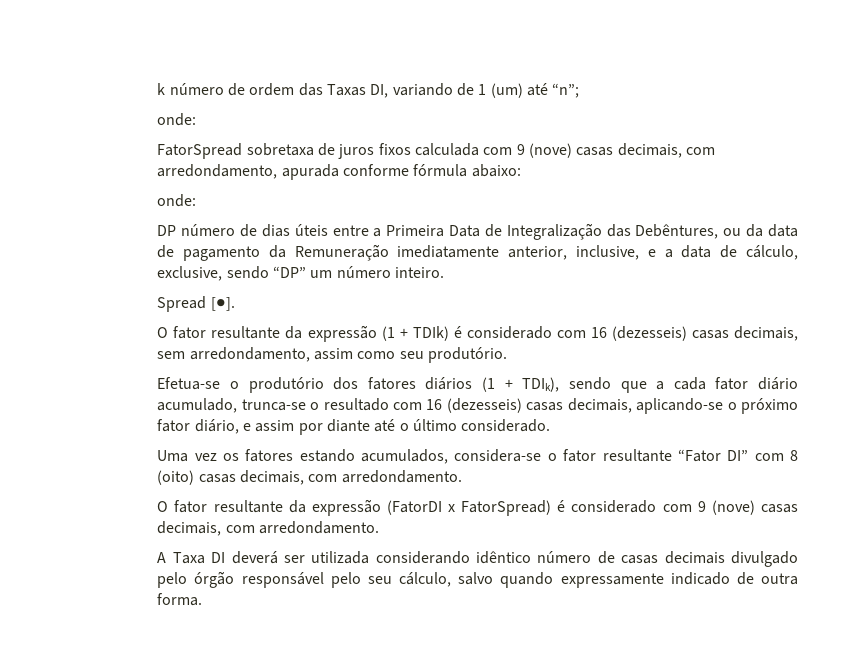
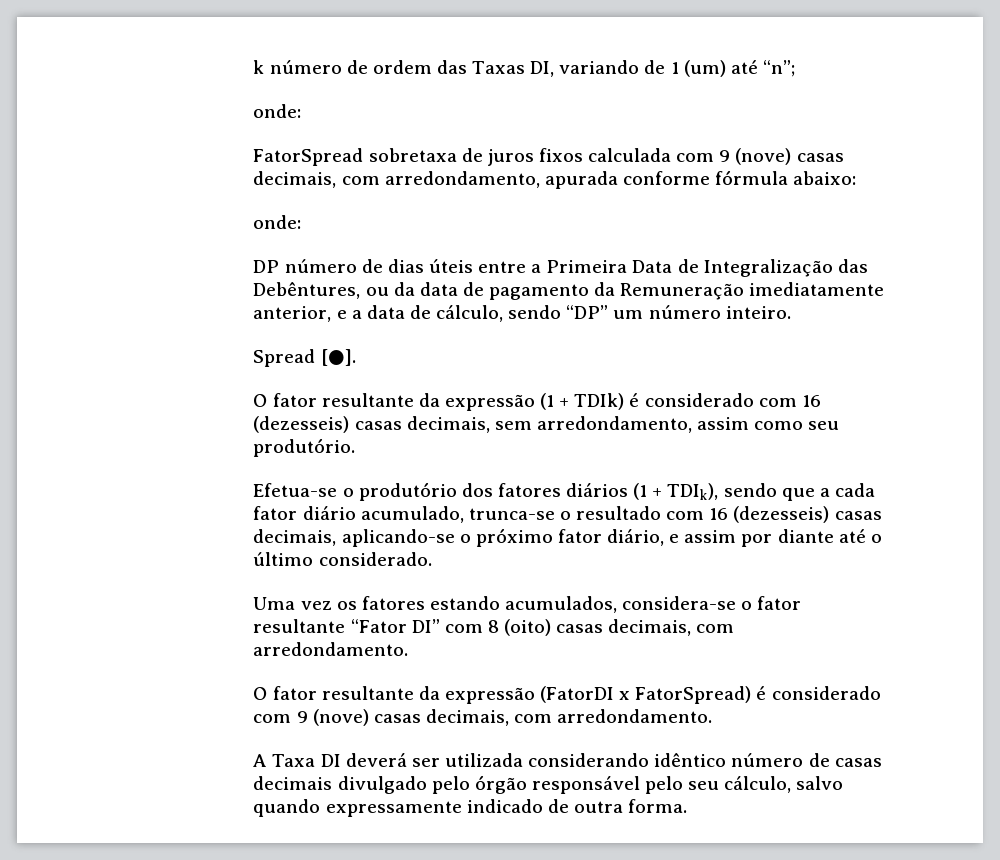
- DP número de dias úteis entre a Primeira Data de Integralização das Debêntures, ou da data de pagamento da Remuneração imediatamente anterior, inclusive, e a data de cálculo, exclusive, sendo “DP” um número inteiro.
+ DP número de dias úteis entre a Primeira Data de Integralização das Debêntures, ou da data de pagamento da Remuneração imediatamente anterior, e a data de cálculo, sendo “DP” um número inteiro.

